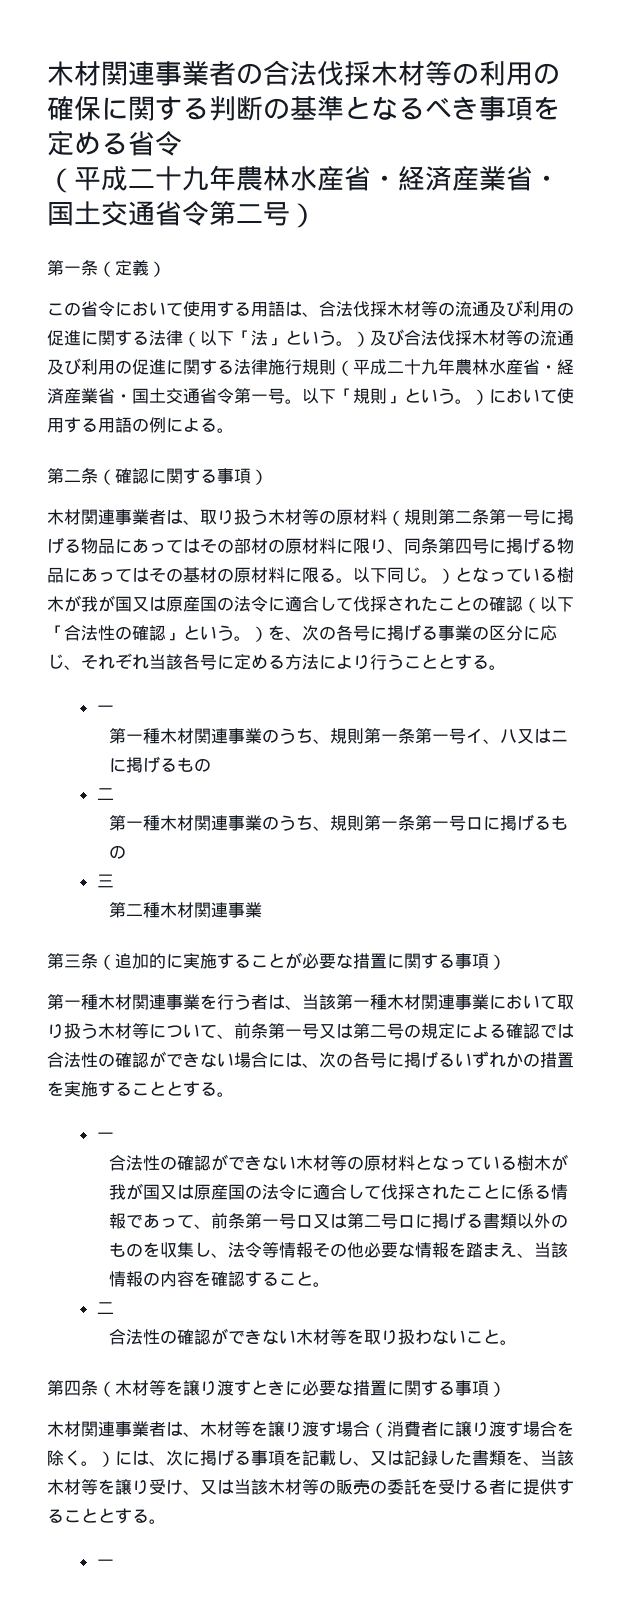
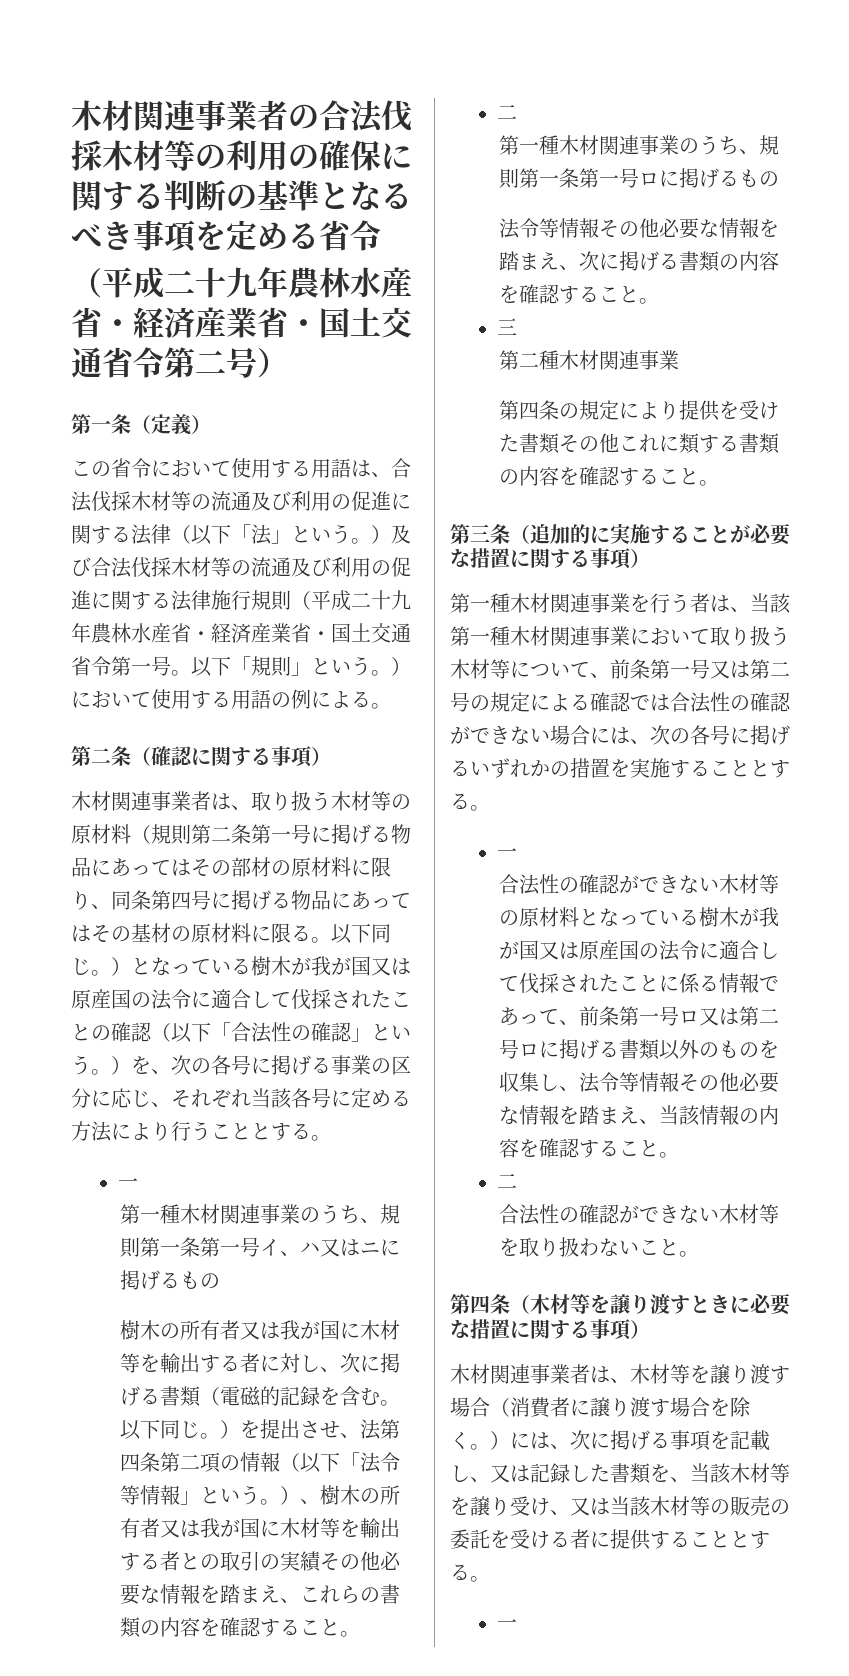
+ 樹木の所有者又は我が国に木材等を輸出する者に対し、次に掲げる書類（電磁的記録を含む。以下同じ。）を提出させ、法第四条第二項の情報（以下「法令等情報」という。）、樹木の所有者又は我が国に木材等を輸出する者との取引の実績その他必要な情報を踏まえ、これらの書類の内容を確認すること。
+ 法令等情報その他必要な情報を踏まえ、次に掲げる書類の内容を確認すること。
+ 第四条の規定により提供を受けた書類その他これに類する書類の内容を確認すること。

